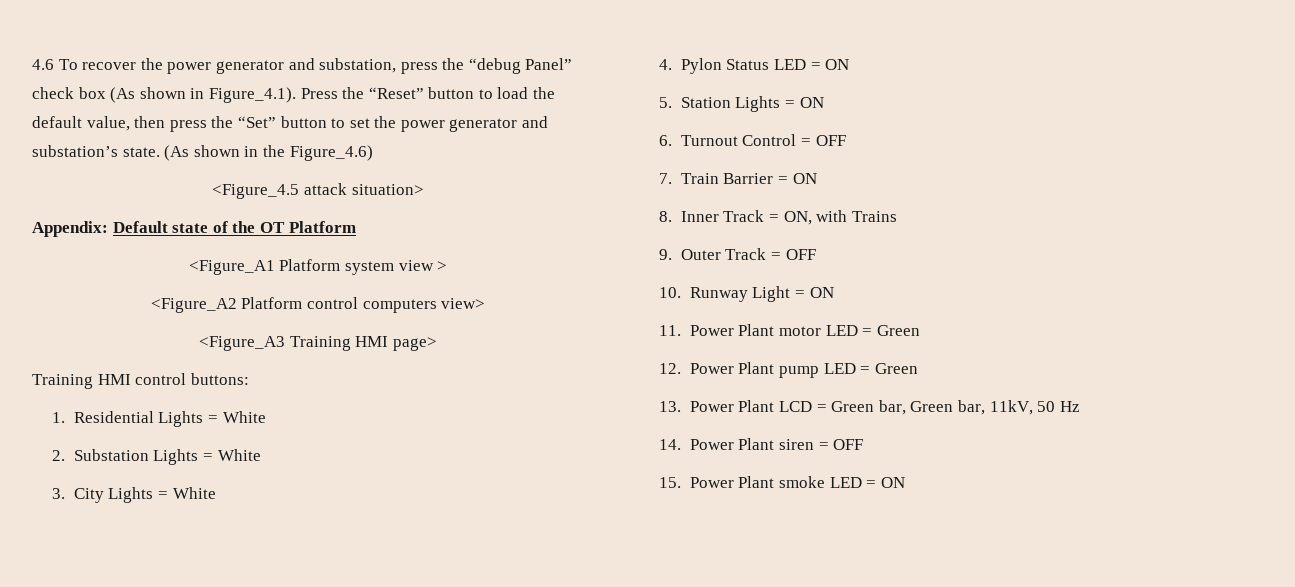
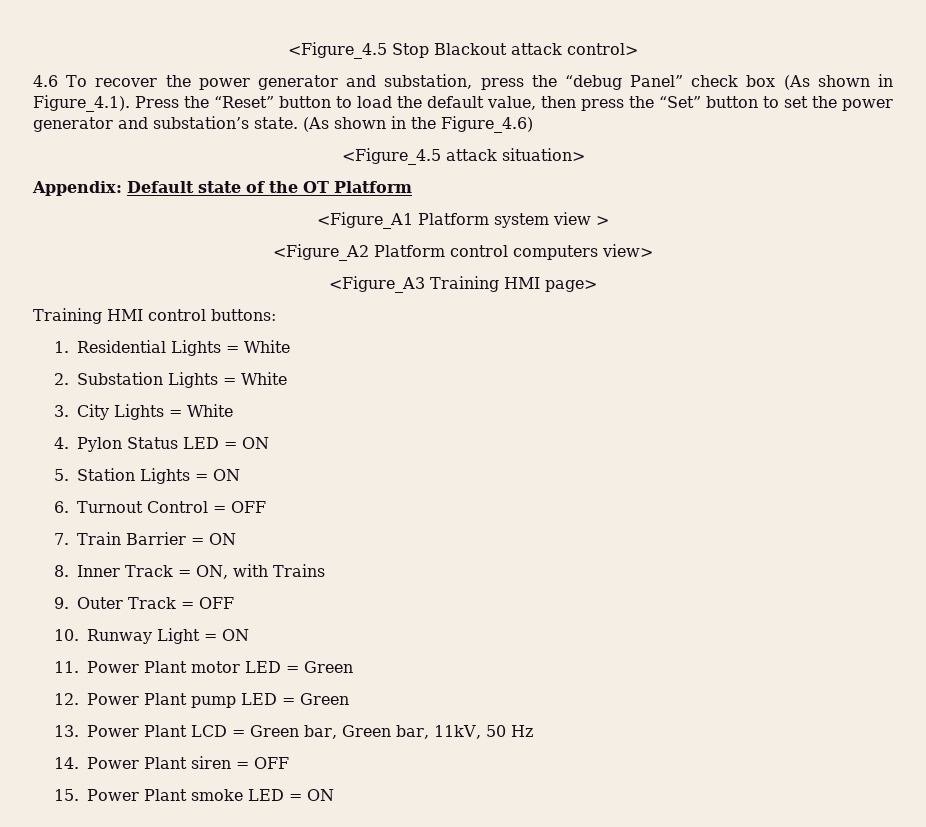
+ <Figure_4.5 Stop Blackout attack control>

